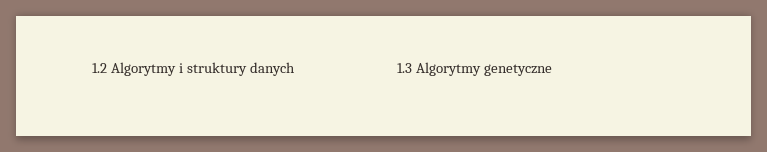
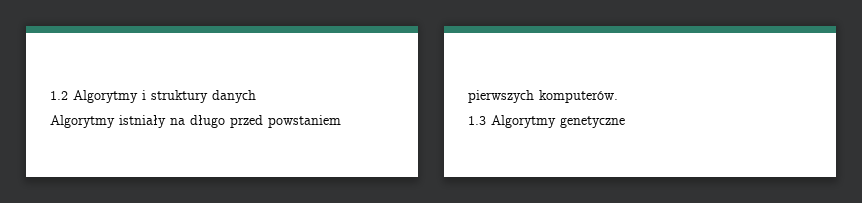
+ Algorytmy istniały na długo przed powstaniem pierwszych komputerów.

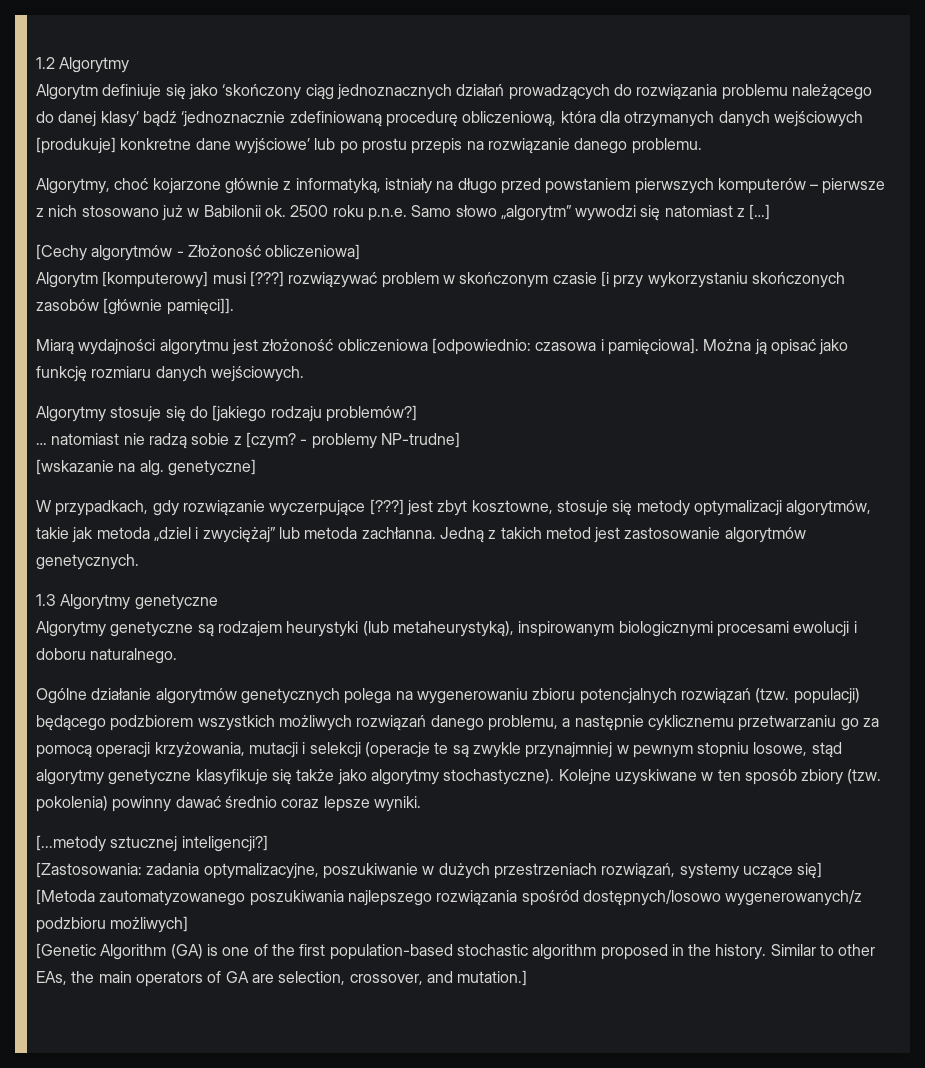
- 1.2 Algorytmy i struktury danych
- Algorytmy istniały na długo przed powstaniem pierwszych komputerów.
+ 1.2 Algorytmy
+ Algorytm definiuje się jako ‘skończony ciąg jednoznacznych działań prowadzących do rozwiązania problemu należącego do danej klasy’ bądź ‘jednoznacznie zdefiniowaną procedurę obliczeniową, która dla otrzymanych danych wejściowych [produkuje] konkretne dane wyjściowe’ lub po prostu przepis na rozwiązanie danego problemu.
+ Algorytmy, choć kojarzone głównie z informatyką, istniały na długo przed powstaniem pierwszych komputerów – pierwsze z nich stosowano już w Babilonii ok. 2500 roku p.n.e. Samo słowo „algorytm” wywodzi się natomiast z […]
+ [Cechy algorytmów - Złożoność obliczeniowa]
+ Algorytm [komputerowy] musi [???] rozwiązywać problem w skończonym czasie [i przy wykorzystaniu skończonych zasobów [głównie pamięci]].
+ Miarą wydajności algorytmu jest złożoność obliczeniowa [odpowiednio: czasowa i pamięciowa]. Można ją opisać jako funkcję rozmiaru danych wejściowych.
+ Algorytmy stosuje się do [jakiego rodzaju problemów?]
+ … natomiast nie radzą sobie z [czym? - problemy NP-trudne]
+ [wskazanie na alg. genetyczne]
+ W przypadkach, gdy rozwiązanie wyczerpujące [???] jest zbyt kosztowne, stosuje się metody optymalizacji algorytmów, takie jak metoda „dziel i zwyciężaj” lub metoda zachłanna. Jedną z takich metod jest zastosowanie algorytmów genetycznych.
  1.3 Algorytmy genetyczne
+ Algorytmy genetyczne są rodzajem heurystyki (lub metaheurystyką), inspirowanym biologicznymi procesami ewolucji i doboru naturalnego.
+ Ogólne działanie algorytmów genetycznych polega na wygenerowaniu zbioru potencjalnych rozwiązań (tzw. populacji) będącego podzbiorem wszystkich możliwych rozwiązań danego problemu, a następnie cyklicznemu przetwarzaniu go za pomocą operacji krzyżowania, mutacji i selekcji (operacje te są zwykle przynajmniej w pewnym stopniu losowe, stąd algorytmy genetyczne klasyfikuje się także jako algorytmy stochastyczne). Kolejne uzyskiwane w ten sposób zbiory (tzw. pokolenia) powinny dawać średnio coraz lepsze wyniki.
+ [...metody sztucznej inteligencji?]
+ [Zastosowania: zadania optymalizacyjne, poszukiwanie w dużych przestrzeniach rozwiązań, systemy uczące się]
+ [Metoda zautomatyzowanego poszukiwania najlepszego rozwiązania spośród dostępnych/losowo wygenerowanych/z podzbioru możliwych]
+ [Genetic Algorithm (GA) is one of the first population-based stochastic algorithm proposed in the history. Similar to other EAs, the main operators of GA are selection, crossover, and mutation.]

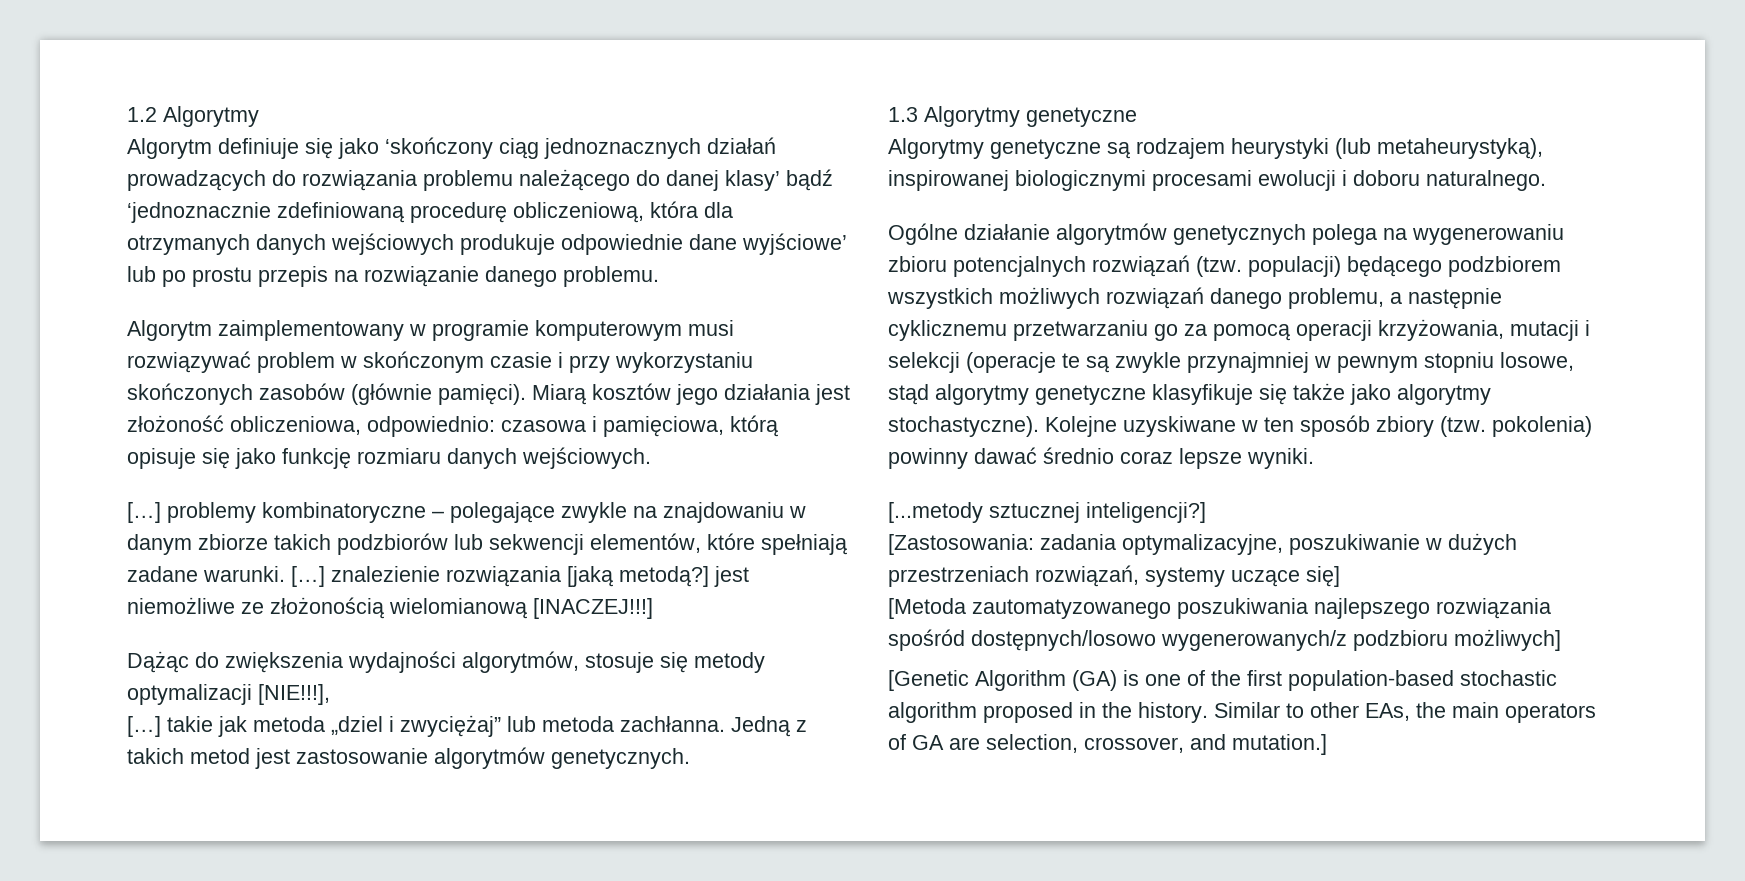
- Algorytm definiuje się jako ‘skończony ciąg jednoznacznych działań prowadzących do rozwiązania problemu należącego do danej klasy’ bądź ‘jednoznacznie zdefiniowaną procedurę obliczeniową, która dla otrzymanych danych wejściowych [produkuje] konkretne dane wyjściowe’ lub po prostu przepis na rozwiązanie danego problemu.
+ Algorytm definiuje się jako ‘skończony ciąg jednoznacznych działań prowadzących do rozwiązania problemu należącego do danej klasy’ bądź ‘jednoznacznie zdefiniowaną procedurę obliczeniową, która dla otrzymanych danych wejściowych produkuje odpowiednie dane wyjściowe’ lub po prostu przepis na rozwiązanie danego problemu.
- Algorytmy, choć kojarzone głównie z informatyką, istniały na długo przed powstaniem pierwszych komputerów – pierwsze z nich stosowano już w Babilonii ok. 2500 roku p.n.e. Samo słowo „algorytm” wywodzi się natomiast z […]
- [Cechy algorytmów - Złożoność obliczeniowa]
- Algorytm [komputerowy] musi [???] rozwiązywać problem w skończonym czasie [i przy wykorzystaniu skończonych zasobów [głównie pamięci]].
- Miarą wydajności algorytmu jest złożoność obliczeniowa [odpowiednio: czasowa i pamięciowa]. Można ją opisać jako funkcję rozmiaru danych wejściowych.
+ Algorytm zaimplementowany w programie komputerowym musi rozwiązywać problem w skończonym czasie i przy wykorzystaniu skończonych zasobów (głównie pamięci). Miarą kosztów jego działania jest złożoność obliczeniowa, odpowiednio: czasowa i pamięciowa, którą opisuje się jako funkcję rozmiaru danych wejściowych.
- Algorytmy stosuje się do [jakiego rodzaju problemów?]
- … natomiast nie radzą sobie z [czym? - problemy NP-trudne]
- [wskazanie na alg. genetyczne]
- W przypadkach, gdy rozwiązanie wyczerpujące [???] jest zbyt kosztowne, stosuje się metody optymalizacji algorytmów, takie jak metoda „dziel i zwyciężaj” lub metoda zachłanna.
+ […] problemy kombinatoryczne – polegające zwykle na znajdowaniu w danym zbiorze takich podzbiorów lub sekwencji elementów, które spełniają zadane warunki. […] znalezienie rozwiązania [jaką metodą?] jest niemożliwe ze złożonością wielomianową [INACZEJ!!!]
+ Dążąc do zwiększenia wydajności algorytmów, stosuje się metody optymalizacji [NIE!!!],
+ […] takie jak metoda „dziel i zwyciężaj” lub metoda zachłanna.
- Algorytmy genetyczne są rodzajem heurystyki (lub metaheurystyką), inspirowanym biologicznymi procesami ewolucji i doboru naturalnego.
+ Algorytmy genetyczne są rodzajem heurystyki (lub metaheurystyką), inspirowanej biologicznymi procesami ewolucji i doboru naturalnego.

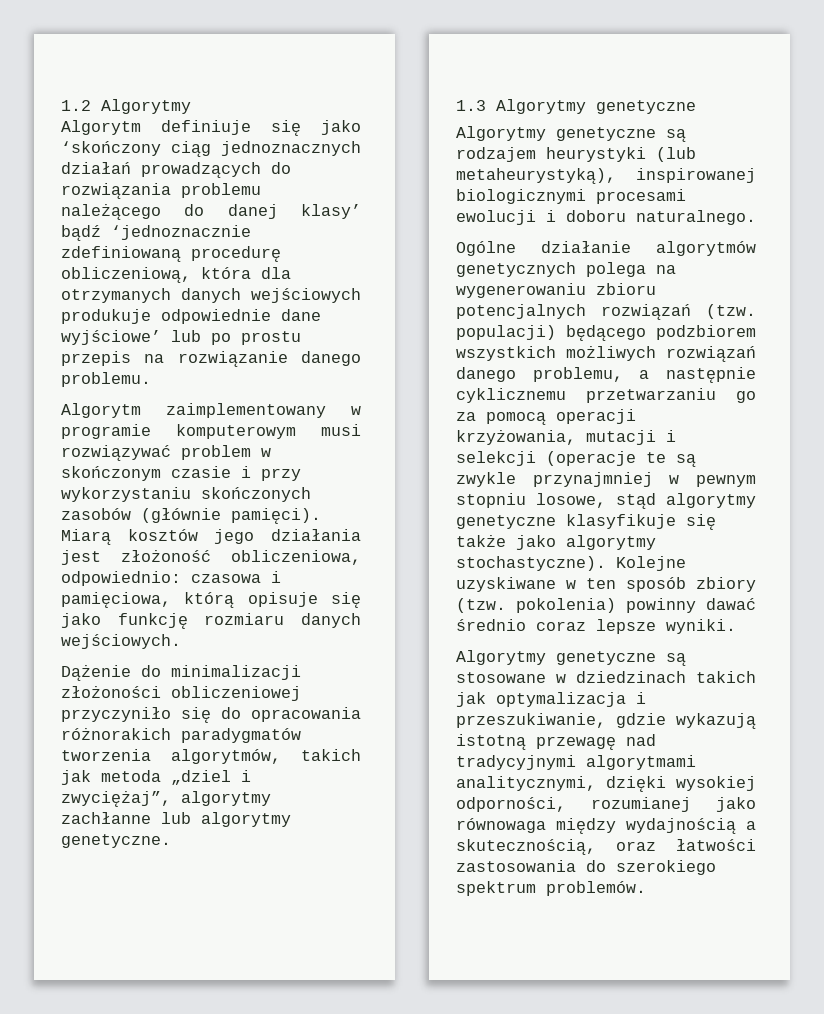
- […] problemy kombinatoryczne – polegające zwykle na znajdowaniu w danym zbiorze takich podzbiorów lub sekwencji elementów, które spełniają zadane warunki. […] znalezienie rozwiązania [jaką metodą?] jest niemożliwe ze złożonością wielomianową [INACZEJ!!!]
- Dążąc do zwiększenia wydajności algorytmów, stosuje się metody optymalizacji [NIE!!!],
- […] takie jak metoda „dziel i zwyciężaj” lub metoda zachłanna. Jedną z takich metod jest zastosowanie algorytmów genetycznych.
+ Dążenie do minimalizacji złożoności obliczeniowej przyczyniło się do opracowania różnorakich paradygmatów tworzenia algorytmów, takich jak metoda „dziel i zwyciężaj”, algorytmy zachłanne lub algorytmy genetyczne.
- [...metody sztucznej inteligencji?]
- [Zastosowania: zadania optymalizacyjne, poszukiwanie w dużych przestrzeniach rozwiązań, systemy uczące się]
- [Metoda zautomatyzowanego poszukiwania najlepszego rozwiązania spośród dostępnych/losowo wygenerowanych/z podzbioru możliwych]
- [Genetic Algorithm (GA) is one of the first population-based stochastic algorithm proposed in the history. Similar to other EAs, the main operators of GA are selection, crossover, and mutation.]
+ Algorytmy genetyczne są stosowane w dziedzinach takich jak optymalizacja i przeszukiwanie, gdzie wykazują istotną przewagę nad tradycyjnymi algorytmami analitycznymi, dzięki wysokiej odporności, rozumianej jako równowaga między wydajnością a skutecznością, oraz łatwości zastosowania do szerokiego spektrum problemów.

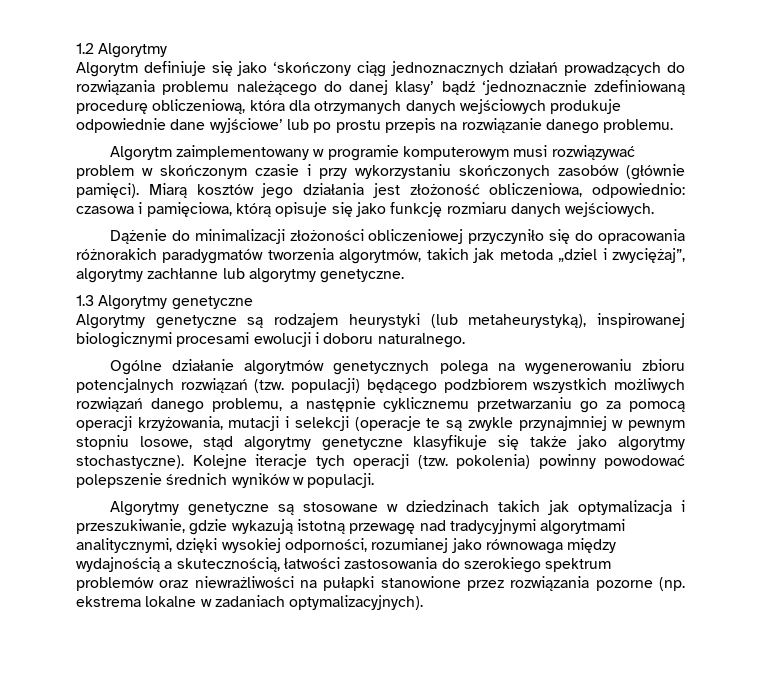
- Kolejne uzyskiwane w ten sposób zbiory (tzw. pokolenia) powinny dawać średnio coraz lepsze wyniki.
+ Kolejne iteracje tych operacji (tzw. pokolenia) powinny powodować polepszenie średnich wyników w populacji.
- Algorytmy genetyczne są stosowane w dziedzinach takich jak optymalizacja i przeszukiwanie, gdzie wykazują istotną przewagę nad tradycyjnymi algorytmami analitycznymi, dzięki wysokiej odporności, rozumianej jako równowaga między wydajnością a skutecznością, oraz łatwości zastosowania do szerokiego spektrum problemów.
+ Algorytmy genetyczne są stosowane w dziedzinach takich jak optymalizacja i przeszukiwanie, gdzie wykazują istotną przewagę nad tradycyjnymi algorytmami analitycznymi, dzięki wysokiej odporności, rozumianej jako równowaga między wydajnością a skutecznością, łatwości zastosowania do szerokiego spektrum problemów oraz niewrażliwości na pułapki stanowione przez rozwiązania pozorne (np. ekstrema lokalne w zadaniach optymalizacyjnych).

